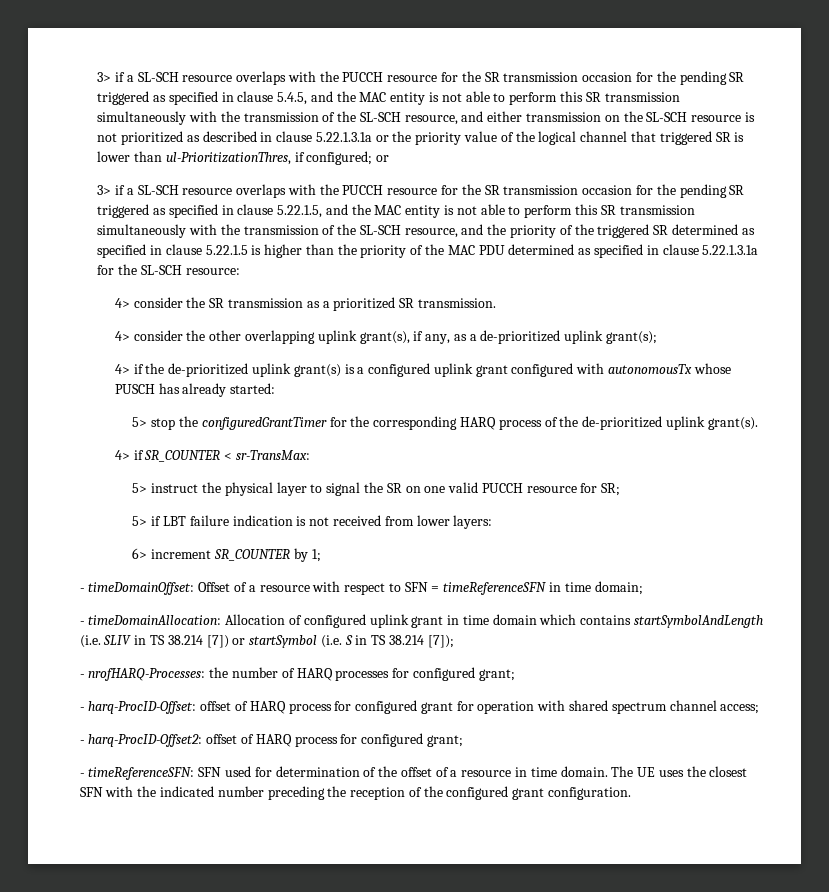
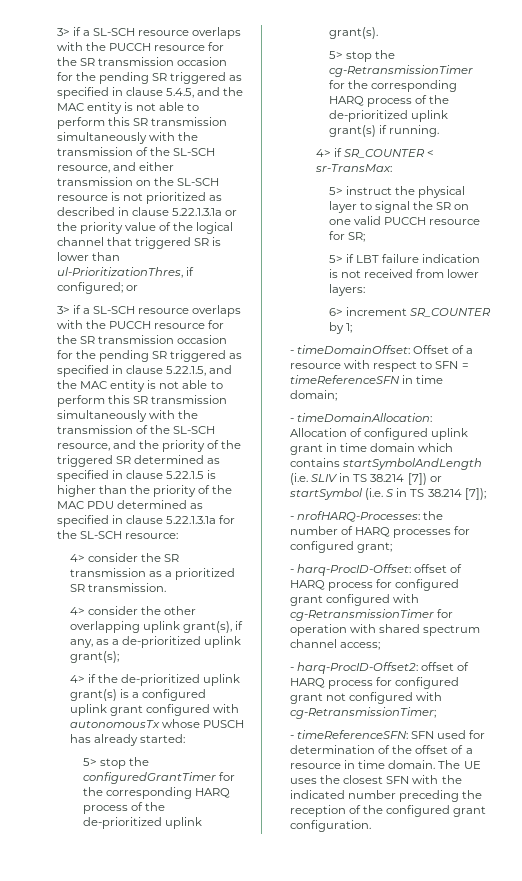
+ 5> stop the cg-RetransmissionTimer for the corresponding HARQ process of the de-prioritized uplink grant(s) if running.
- - harq-ProcID-Offset: offset of HARQ process for configured grant for operation with shared spectrum channel access;
+ - harq-ProcID-Offset: offset of HARQ process for configured grant configured with cg-RetransmissionTimer for operation with shared spectrum channel access;
- - harq-ProcID-Offset2: offset of HARQ process for configured grant;
+ - harq-ProcID-Offset2: offset of HARQ process for configured grant not configured with cg-RetransmissionTimer;

